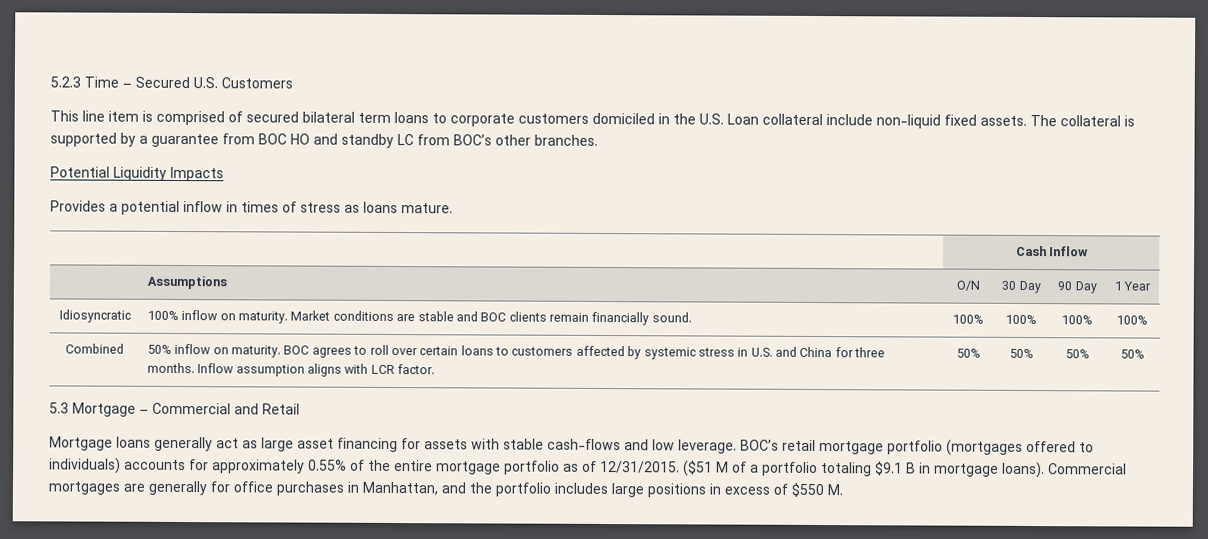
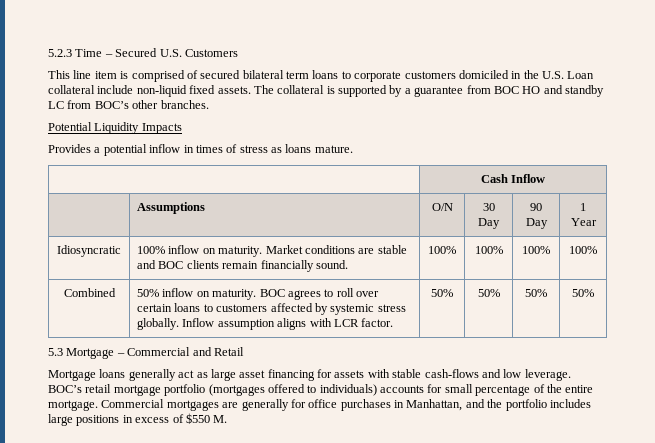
- Combined | 50% inflow on maturity. BOC agrees to roll over certain loans to customers affected by systemic stress in U.S. and China for three months. Inflow assumption aligns with LCR factor. | 50% | 50% | 50% | 50%
+ Combined | 50% inflow on maturity. BOC agrees to roll over certain loans to customers affected by systemic stress globally. Inflow assumption aligns with LCR factor. | 50% | 50% | 50% | 50%
- BOC’s retail mortgage portfolio (mortgages offered to individuals) accounts for approximately 0.55% of the entire mortgage portfolio as of 12/31/2015. ($51 M of a portfolio totaling $9.1 B in mortgage loans).
+ BOC’s retail mortgage portfolio (mortgages offered to individuals) accounts for small percentage of the entire mortgage.

